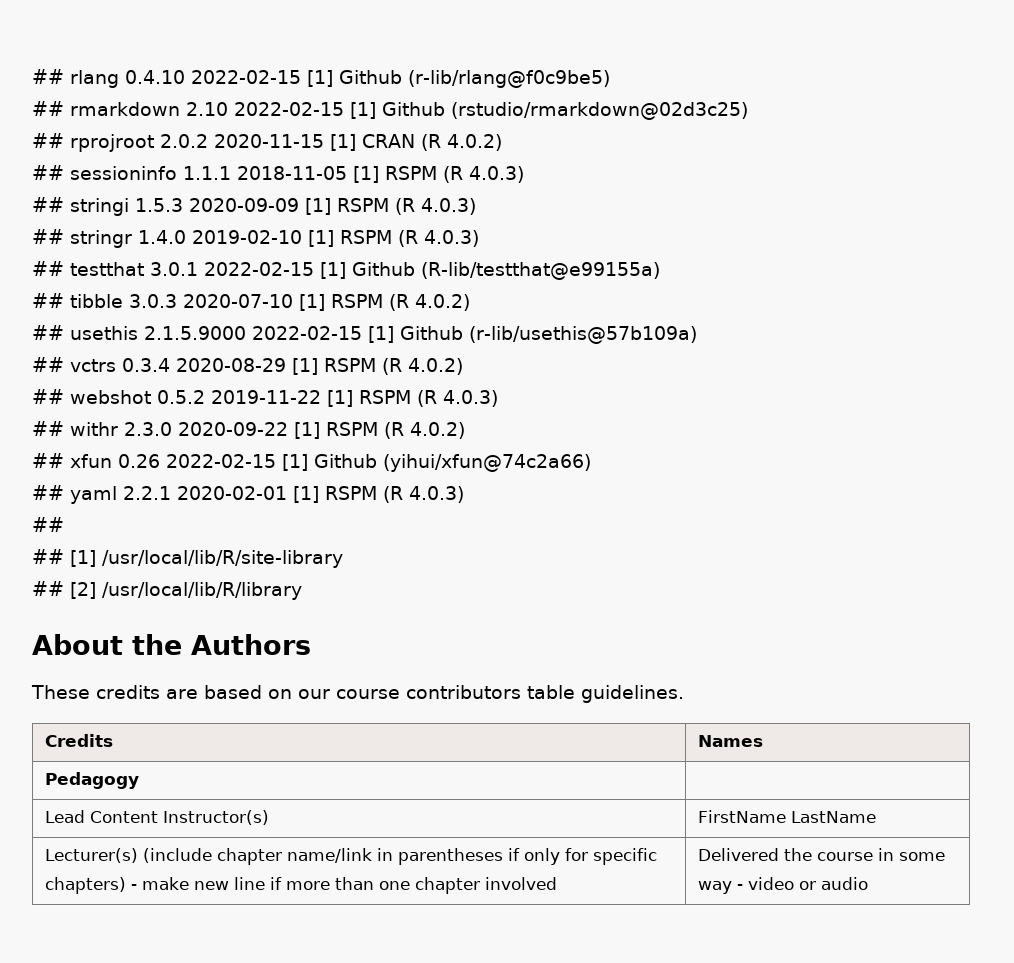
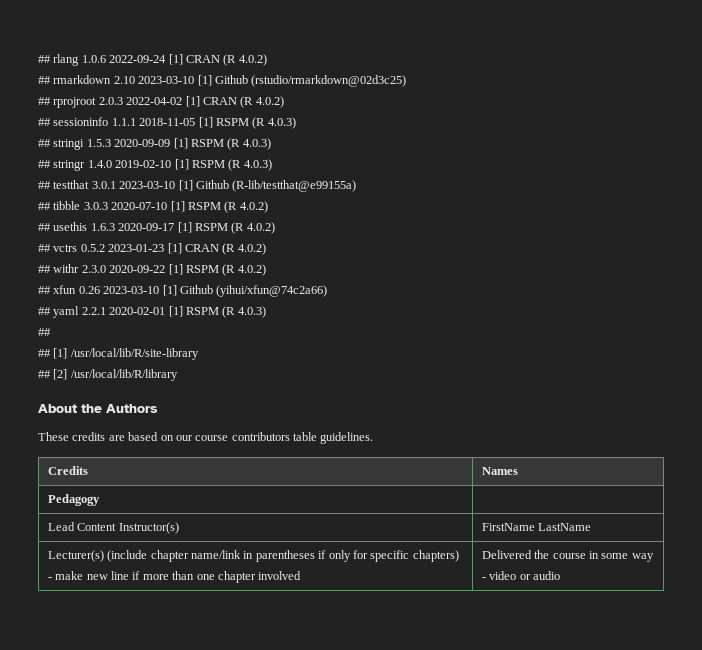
- ## rlang 0.4.10 2022-02-15 [1] Github (r-lib/rlang@f0c9be5)
+ ## rlang 1.0.6 2022-09-24 [1] CRAN (R 4.0.2)
- ## rmarkdown 2.10 2022-02-15 [1] Github (rstudio/rmarkdown@02d3c25)
+ ## rmarkdown 2.10 2023-03-10 [1] Github (rstudio/rmarkdown@02d3c25)
- ## rprojroot 2.0.2 2020-11-15 [1] CRAN (R 4.0.2)
+ ## rprojroot 2.0.3 2022-04-02 [1] CRAN (R 4.0.2)
- ## testthat 3.0.1 2022-02-15 [1] Github (R-lib/testthat@e99155a)
+ ## testthat 3.0.1 2023-03-10 [1] Github (R-lib/testthat@e99155a)
- ## usethis 2.1.5.9000 2022-02-15 [1] Github (r-lib/usethis@57b109a)
- ## vctrs 0.3.4 2020-08-29 [1] RSPM (R 4.0.2)
- ## webshot 0.5.2 2019-11-22 [1] RSPM (R 4.0.3)
+ ## usethis 1.6.3 2020-09-17 [1] RSPM (R 4.0.2)
+ ## vctrs 0.5.2 2023-01-23 [1] CRAN (R 4.0.2)
- ## xfun 0.26 2022-02-15 [1] Github (yihui/xfun@74c2a66)
+ ## xfun 0.26 2023-03-10 [1] Github (yihui/xfun@74c2a66)

